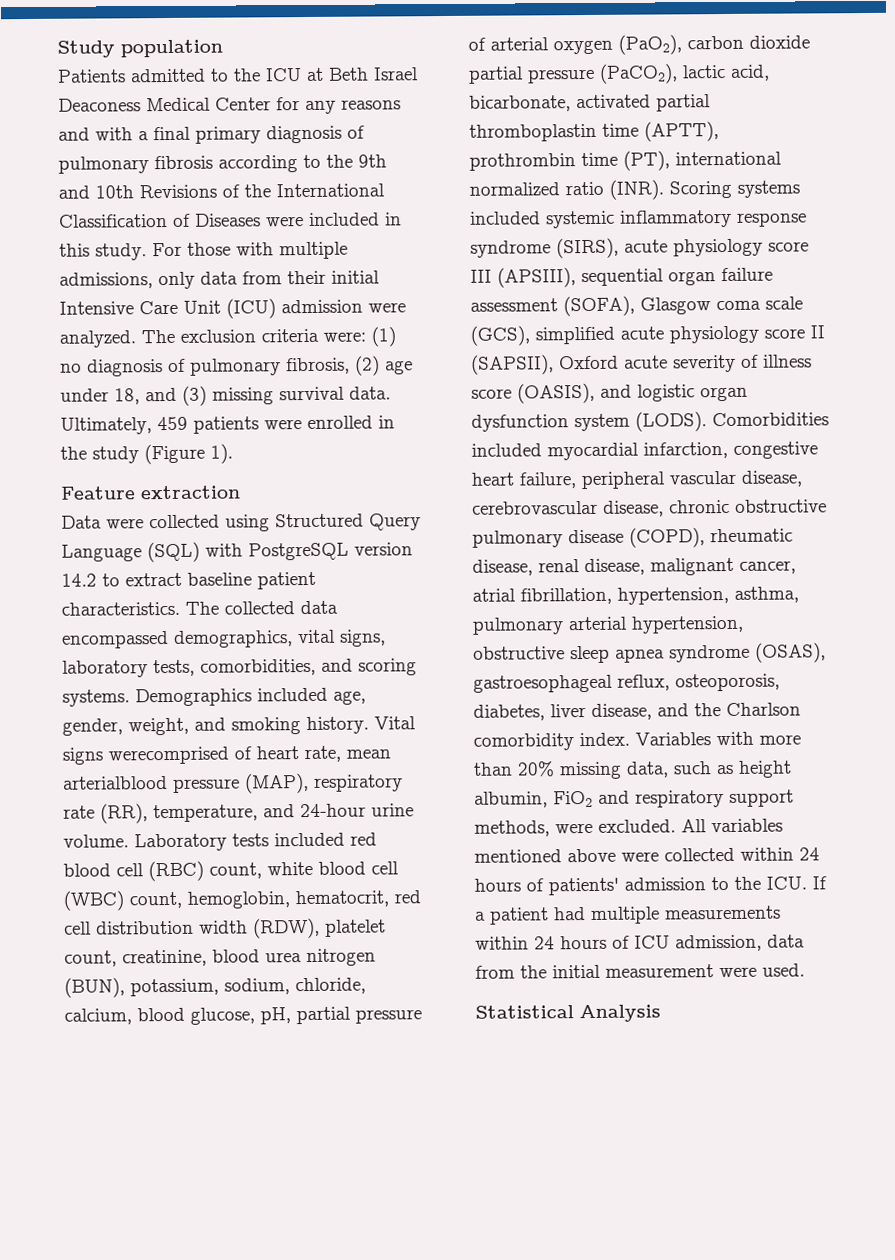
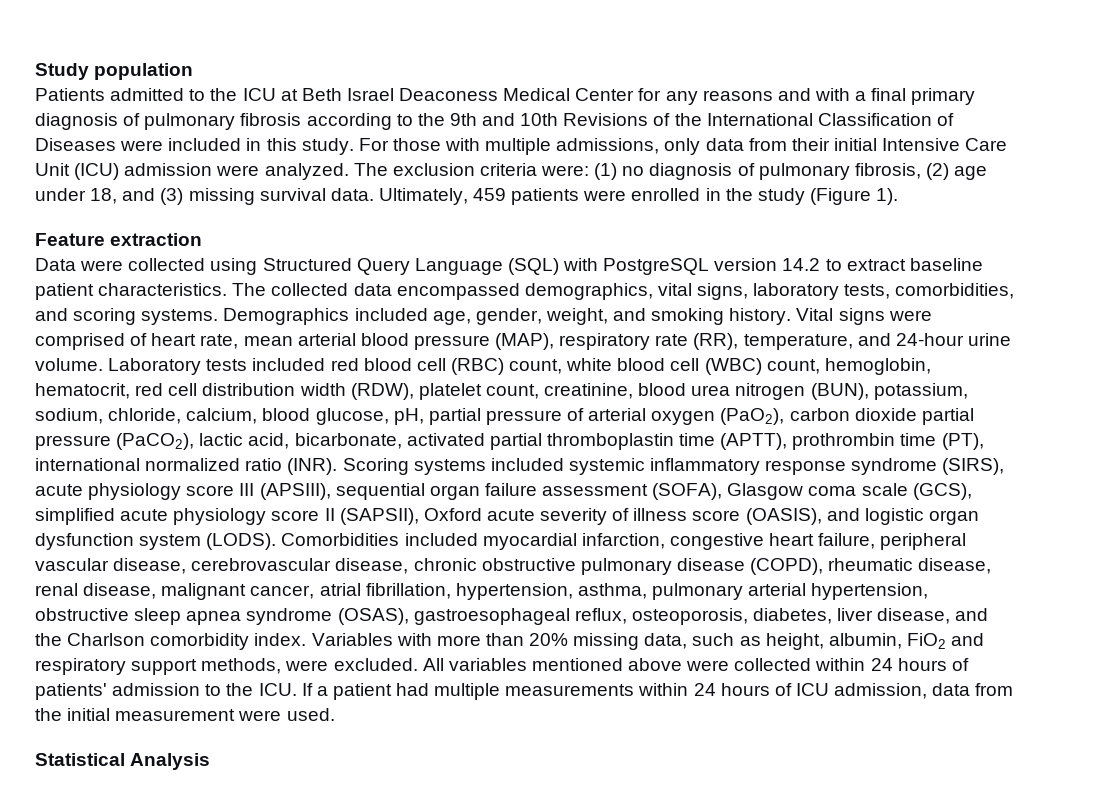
- Vital signs werecomprised of heart rate, mean arterialblood pressure (MAP), respiratory rate (RR), temperature, and 24-hour urine volume.
+ Vital signs were comprised of heart rate, mean arterial blood pressure (MAP), respiratory rate (RR), temperature, and 24-hour urine volume.
- Variables with more than 20% missing data, such as height albumin, FiO2 and respiratory support methods, were excluded.
+ Variables with more than 20% missing data, such as height, albumin, FiO2 and respiratory support methods, were excluded.

